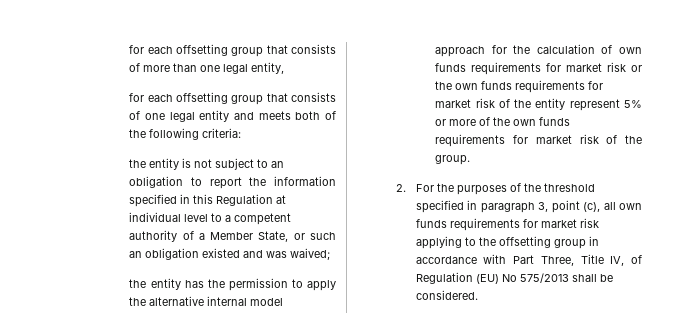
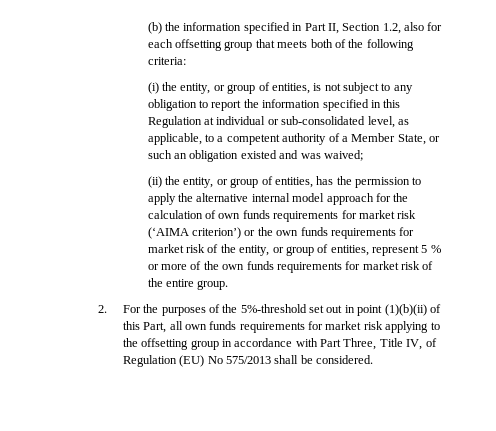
- for each offsetting group that consists of more than one legal entity,
- for each offsetting group that consists of one legal entity and meets both of the following criteria:
+ (b) the information specified in Part II, Section 1.2, also for each offsetting group that meets both of the following criteria:
- the entity is not subject to an obligation to report the information specified in this Regulation at individual level to a competent authority of a Member State, or such an obligation existed and was waived;
+ (i) the entity, or group of entities, is not subject to any obligation to report the information specified in this Regulation at individual or sub-consolidated level, as applicable, to a competent authority of a Member State, or such an obligation existed and was waived;
- the entity has the permission to apply the alternative internal model approach for the calculation of own funds requirements for market risk or the own funds requirements for market risk of the entity represent 5% or more of the own funds requirements for market risk of the group.
+ (ii) the entity, or group of entities, has the permission to apply the alternative internal model approach for the calculation of own funds requirements for market risk (‘AIMA criterion’) or the own funds requirements for market risk of the entity, or group of entities, represent 5 % or more of the own funds requirements for market risk of the entire group.
- 2. For the purposes of the threshold specified in paragraph 3, point (c), all own funds requirements for market risk applying to the offsetting group in accordance with Part Three, Title IV, of Regulation (EU) No 575/2013 shall be considered.
+ 2. For the purposes of the 5%-threshold set out in point (1)(b)(ii) of this Part, all own funds requirements for market risk applying to the offsetting group in accordance with Part Three, Title IV, of Regulation (EU) No 575/2013 shall be considered.

